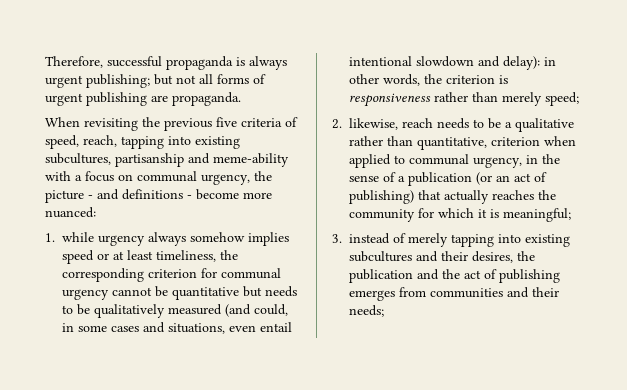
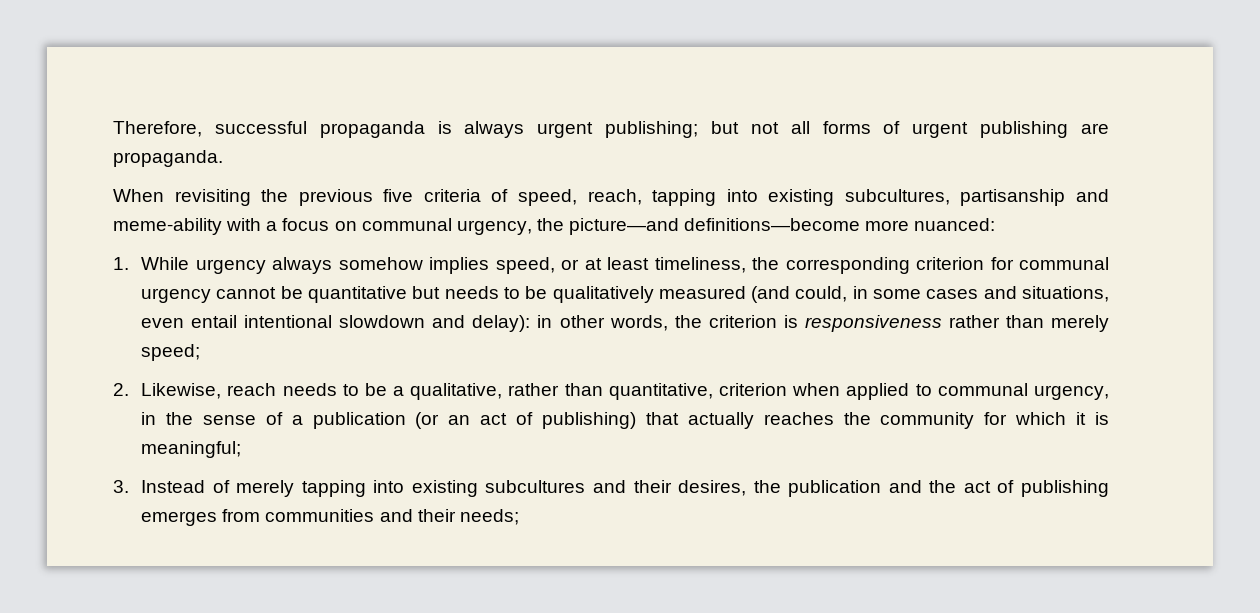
- When revisiting the previous five criteria of speed, reach, tapping into existing subcultures, partisanship and meme-ability with a focus on communal urgency, the picture - and definitions - become more nuanced:
+ When revisiting the previous five criteria of speed, reach, tapping into existing subcultures, partisanship and meme-ability with a focus on communal urgency, the picture—and definitions—become more nuanced:
- 1. while urgency always somehow implies speed or at least timeliness, the corresponding criterion for communal urgency cannot be quantitative but needs to be qualitatively measured (and could, in some cases and situations, even entail intentional slowdown and delay): in other words, the criterion is responsiveness rather than merely speed;
+ 1. While urgency always somehow implies speed, or at least timeliness, the corresponding criterion for communal urgency cannot be quantitative but needs to be qualitatively measured (and could, in some cases and situations, even entail intentional slowdown and delay): in other words, the criterion is responsiveness rather than merely speed;
- 2. likewise, reach needs to be a qualitative rather than quantitative, criterion when applied to communal urgency, in the sense of a publication (or an act of publishing) that actually reaches the community for which it is meaningful;
+ 2. Likewise, reach needs to be a qualitative, rather than quantitative, criterion when applied to communal urgency, in the sense of a publication (or an act of publishing) that actually reaches the community for which it is meaningful;
- 3. instead of merely tapping into existing subcultures and their desires, the publication and the act of publishing emerges from communities and their needs;
+ 3. Instead of merely tapping into existing subcultures and their desires, the publication and the act of publishing emerges from communities and their needs;

